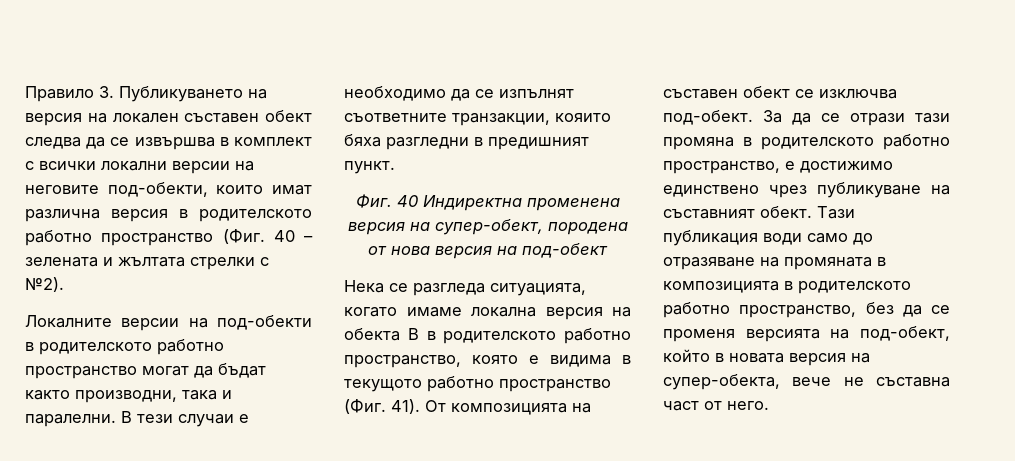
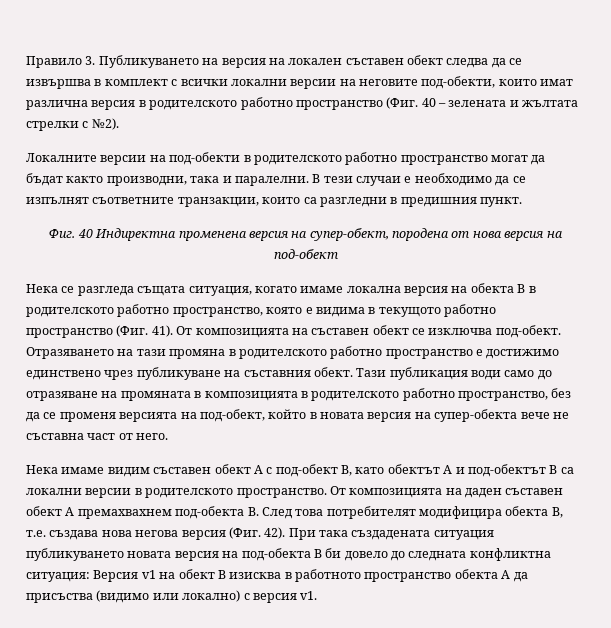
- В тези случаи е необходимо да се изпълнят съответните транзакции, кояито бяха разгледни в предишният пункт.
+ В тези случаи е необходимо да се изпълнят съответните транзакции, които са разгледни в предишния пункт.
- Нека се разгледа ситуацията, когато имаме локална версия на обекта В в родителското работно пространство, която е видима в текущото работно пространство (Фиг. 41).
+ Нека се разгледа същата ситуация, когато имаме локална версия на обекта В в родителското работно пространство, която е видима в текущото работно пространство (Фиг. 41).
- За да се отрази тази промяна в родителското работно пространство, е достижимо единствено чрез публикуване на съставният обект.
+ Отразяването на тази промяна в родителското работно пространство е достижимо единствено чрез публикуване на съставния обект.
- Тази публикация води само до отразяване на промяната в композицията в родителското работно пространство, без да се променя версията на под-обект, който в новата версия на супер-обекта, вече не съставна част от него.
+ Тази публикация води само до отразяване на промяната в композицията в родителското работно пространство, без да се променя версията на под-обект, който в новата версия на супер-обекта вече не съставна част от него.
+ Нека имаме видим съставен обект А с под-обект В, като обектът А и под-обектът В са локални версии в родителското пространство. От композицията на даден съставен обект А премахвахнем под-обекта В. След това потребителят модифицира обекта В, т.е. създава нова негова версия (Фиг. 42). При така създадената ситуация публикуването новата версия на под-обекта В би довело до следната конфликтна ситуация: Версия v1 на обект В изисква в работното пространство обекта А да присъства (видимо или локално) с версия v1.

